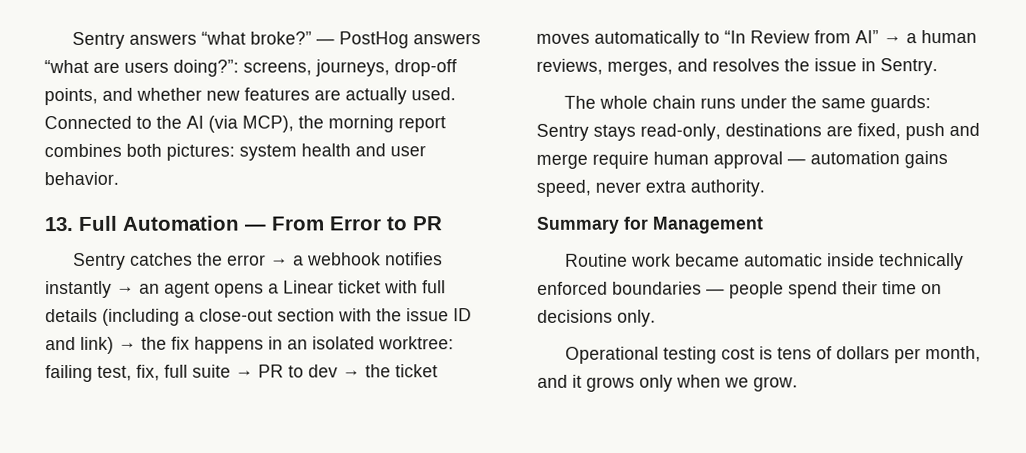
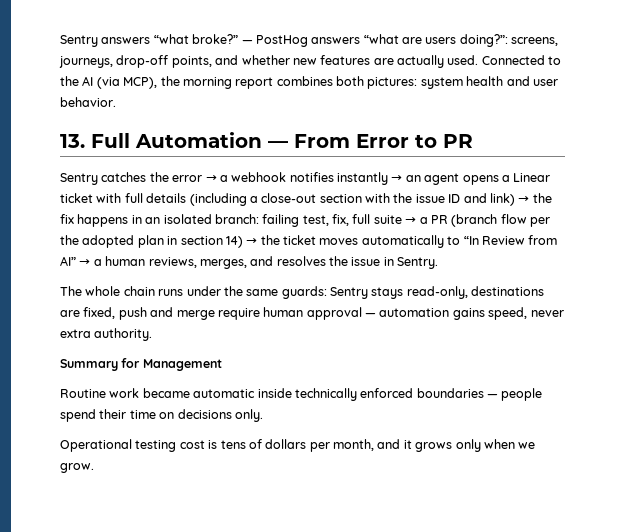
- Sentry catches the error → a webhook notifies instantly → an agent opens a Linear ticket with full details (including a close-out section with the issue ID and link) → the fix happens in an isolated worktree:
+ Sentry catches the error → a webhook notifies instantly → an agent opens a Linear ticket with full details (including a close-out section with the issue ID and link) → the fix happens in an isolated branch:
- failing test, fix, full suite → PR to dev → the ticket moves automatically to “In Review from AI” → a human reviews, merges, and resolves the issue in Sentry.
+ failing test, fix, full suite → a PR (branch flow per the adopted plan in section 14) → the ticket moves automatically to “In Review from AI” → a human reviews, merges, and resolves the issue in Sentry.

